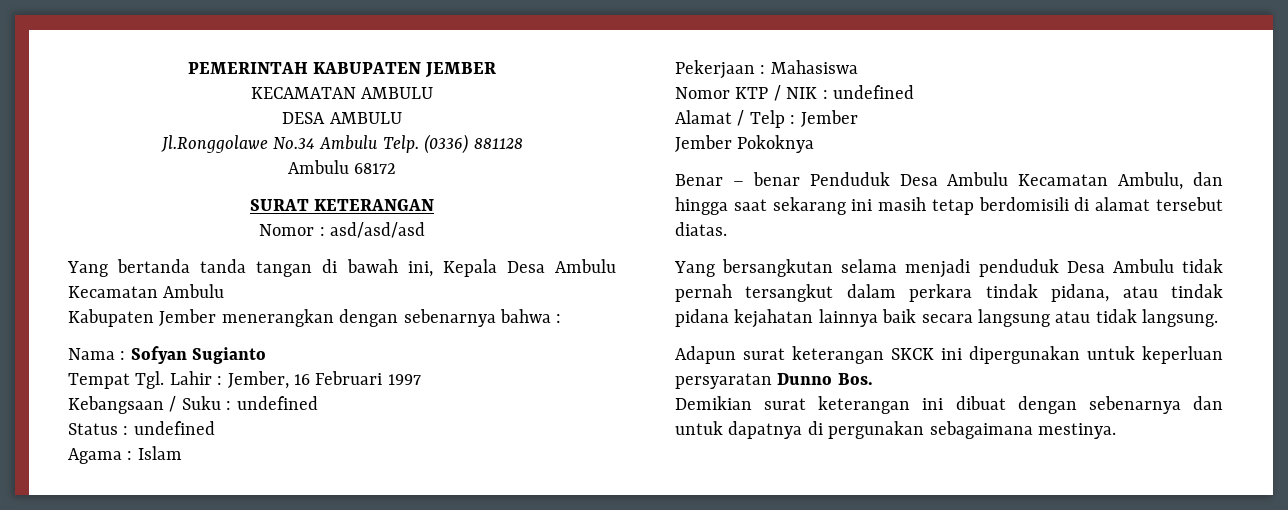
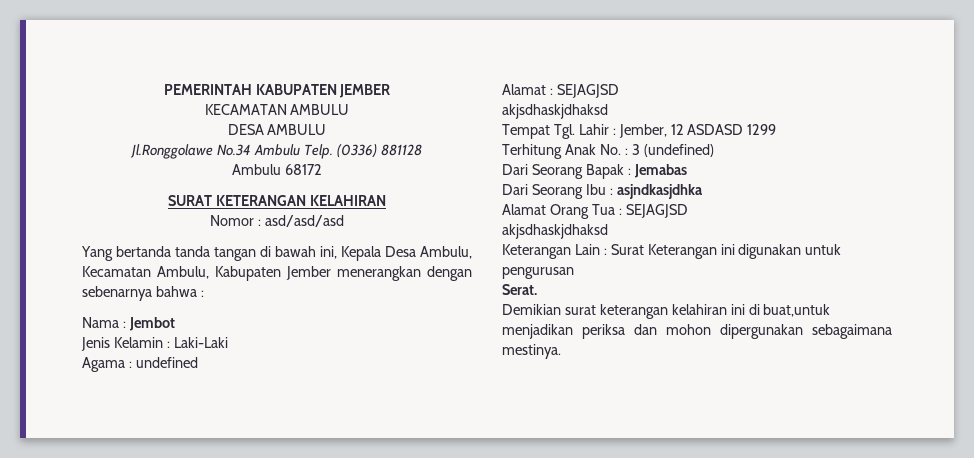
- SURAT KETERANGAN
+ SURAT KETERANGAN KELAHIRAN
- Yang bertanda tanda tangan di bawah ini, Kepala Desa Ambulu Kecamatan Ambulu
- Kabupaten Jember menerangkan dengan sebenarnya bahwa :
+ Yang bertanda tanda tangan di bawah ini, Kepala Desa Ambulu, Kecamatan Ambulu, Kabupaten Jember menerangkan dengan sebenarnya bahwa :
- Nama : Sofyan Sugianto
+ Nama : Jembot
+ Jenis Kelamin : Laki-Laki
+ Agama : undefined
+ Alamat : SEJAGJSD
+ akjsdhaskjdhaksd
- Tempat Tgl. Lahir : Jember, 16 Februari 1997
- Kebangsaan / Suku : undefined
- Status : undefined
- Agama : Islam
- Pekerjaan : Mahasiswa
- Nomor KTP / NIK : undefined
- Alamat / Telp : Jember
- Jember Pokoknya
- Benar – benar Penduduk Desa Ambulu Kecamatan Ambulu, dan hingga saat sekarang ini masih tetap berdomisili di alamat tersebut diatas.
- Yang bersangkutan selama menjadi penduduk Desa Ambulu tidak pernah tersangkut dalam perkara tindak pidana, atau tindak pidana kejahatan lainnya baik secara langsung atau tidak langsung.
- Adapun surat keterangan SKCK ini dipergunakan untuk keperluan persyaratan Dunno Bos.
- Demikian surat keterangan ini dibuat dengan sebenarnya dan untuk dapatnya di pergunakan sebagaimana mestinya.
+ Tempat Tgl. Lahir : Jember, 12 ASDASD 1299
+ Terhitung Anak No. : 3 (undefined)
+ Dari Seorang Bapak : Jemabas
+ Dari Seorang Ibu : asjndkasjdhka
+ Alamat Orang Tua : SEJAGJSD
+ akjsdhaskjdhaksd
+ Keterangan Lain : Surat Keterangan ini digunakan untuk pengurusan
+ Serat.
+ Demikian surat keterangan kelahiran ini di buat,untuk menjadikan periksa dan mohon dipergunakan sebagaimana mestinya.

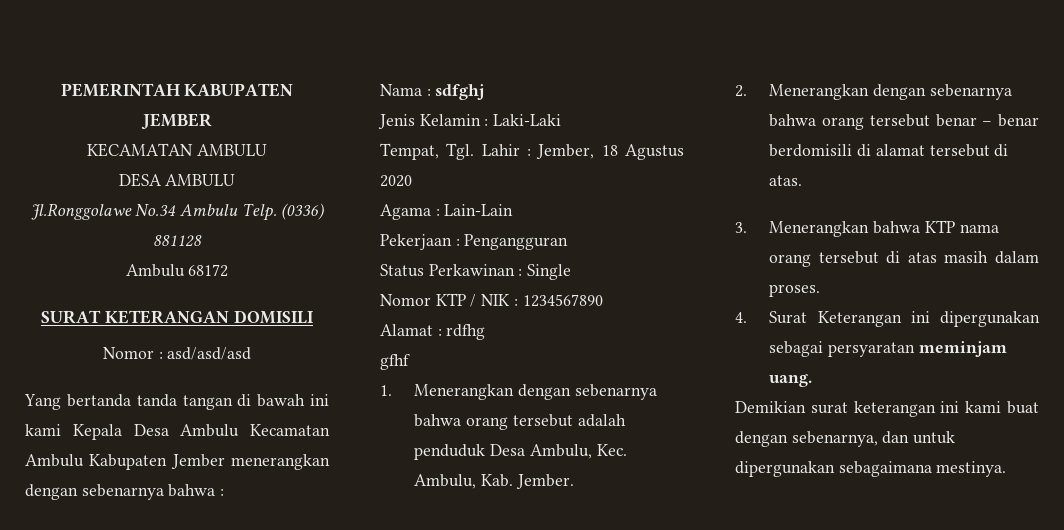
- SURAT KETERANGAN KELAHIRAN
+ SURAT KETERANGAN DOMISILI
- Yang bertanda tanda tangan di bawah ini, Kepala Desa Ambulu, Kecamatan Ambulu, Kabupaten Jember menerangkan dengan sebenarnya bahwa :
+ Yang bertanda tanda tangan di bawah ini kami Kepala Desa Ambulu Kecamatan Ambulu Kabupaten Jember menerangkan dengan sebenarnya bahwa :
- Nama : Jembot
+ Nama : sdfghj
- Agama : undefined
- Alamat : SEJAGJSD
- akjsdhaskjdhaksd
- Tempat Tgl. Lahir : Jember, 12 ASDASD 1299
- Terhitung Anak No. : 3 (undefined)
- Dari Seorang Bapak : Jemabas
- Dari Seorang Ibu : asjndkasjdhka
- Alamat Orang Tua : SEJAGJSD
- akjsdhaskjdhaksd
- Keterangan Lain : Surat Keterangan ini digunakan untuk pengurusan
- Serat.
- Demikian surat keterangan kelahiran ini di buat,untuk menjadikan periksa dan mohon dipergunakan sebagaimana mestinya.
+ Tempat, Tgl. Lahir : Jember, 18 Agustus 2020
+ Agama : Lain-Lain
+ Pekerjaan : Pengangguran
+ Status Perkawinan : Single
+ Nomor KTP / NIK : 1234567890
+ Alamat : rdfhg
+ gfhf
+ 1. Menerangkan dengan sebenarnya bahwa orang tersebut adalah penduduk Desa Ambulu, Kec. Ambulu, Kab. Jember.
+ 2. Menerangkan dengan sebenarnya bahwa orang tersebut benar – benar berdomisili di alamat tersebut di atas.
+ 3. Menerangkan bahwa KTP nama orang tersebut di atas masih dalam proses.
+ 4. Surat Keterangan ini dipergunakan sebagai persyaratan meminjam uang.
+ Demikian surat keterangan ini kami buat dengan sebenarnya, dan untuk dipergunakan sebagaimana mestinya.

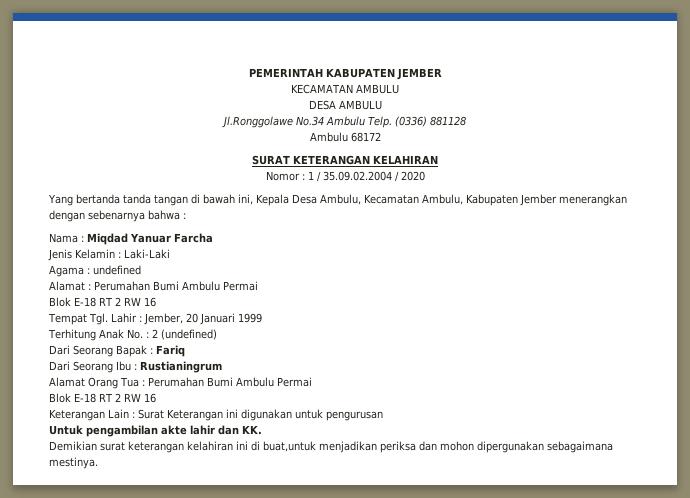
- SURAT KETERANGAN DOMISILI
+ SURAT KETERANGAN KELAHIRAN
- Nomor : asd/asd/asd
+ Nomor : 1 / 35.09.02.2004 / 2020
- Yang bertanda tanda tangan di bawah ini kami Kepala Desa Ambulu Kecamatan Ambulu Kabupaten Jember menerangkan dengan sebenarnya bahwa :
+ Yang bertanda tanda tangan di bawah ini, Kepala Desa Ambulu, Kecamatan Ambulu, Kabupaten Jember menerangkan dengan sebenarnya bahwa :
- Nama : sdfghj
+ Nama : Miqdad Yanuar Farcha
- Tempat, Tgl. Lahir : Jember, 18 Agustus 2020
- Agama : Lain-Lain
- Pekerjaan : Pengangguran
- Status Perkawinan : Single
- Nomor KTP / NIK : 1234567890
- Alamat : rdfhg
- gfhf
- 1. Menerangkan dengan sebenarnya bahwa orang tersebut adalah penduduk Desa Ambulu, Kec. Ambulu, Kab. Jember.
- 2. Menerangkan dengan sebenarnya bahwa orang tersebut benar – benar berdomisili di alamat tersebut di atas.
- 3. Menerangkan bahwa KTP nama orang tersebut di atas masih dalam proses.
- 4. Surat Keterangan ini dipergunakan sebagai persyaratan meminjam uang.
- Demikian surat keterangan ini kami buat dengan sebenarnya, dan untuk dipergunakan sebagaimana mestinya.
+ Agama : undefined
+ Alamat : Perumahan Bumi Ambulu Permai
+ Blok E-18 RT 2 RW 16
+ Tempat Tgl. Lahir : Jember, 20 Januari 1999
+ Terhitung Anak No. : 2 (undefined)
+ Dari Seorang Bapak : Fariq
+ Dari Seorang Ibu : Rustianingrum
+ Alamat Orang Tua : Perumahan Bumi Ambulu Permai
+ Blok E-18 RT 2 RW 16
+ Keterangan Lain : Surat Keterangan ini digunakan untuk pengurusan
+ Untuk pengambilan akte lahir dan KK.
+ Demikian surat keterangan kelahiran ini di buat,untuk menjadikan periksa dan mohon dipergunakan sebagaimana mestinya.

